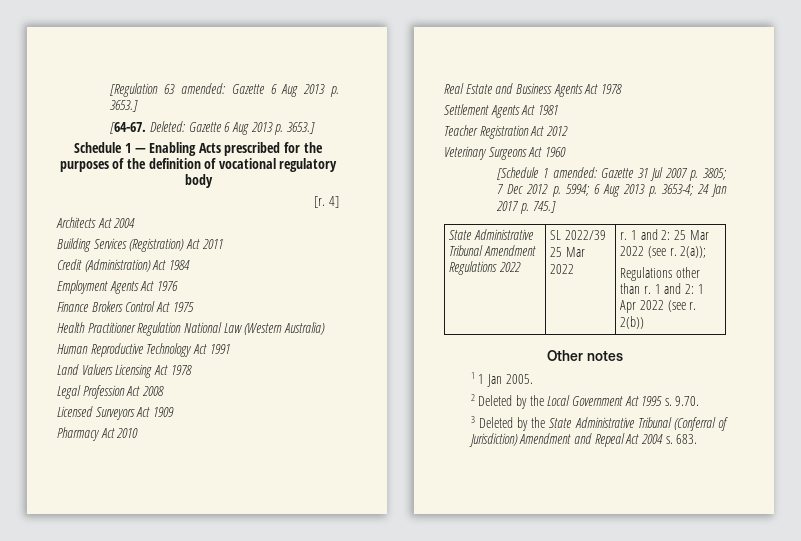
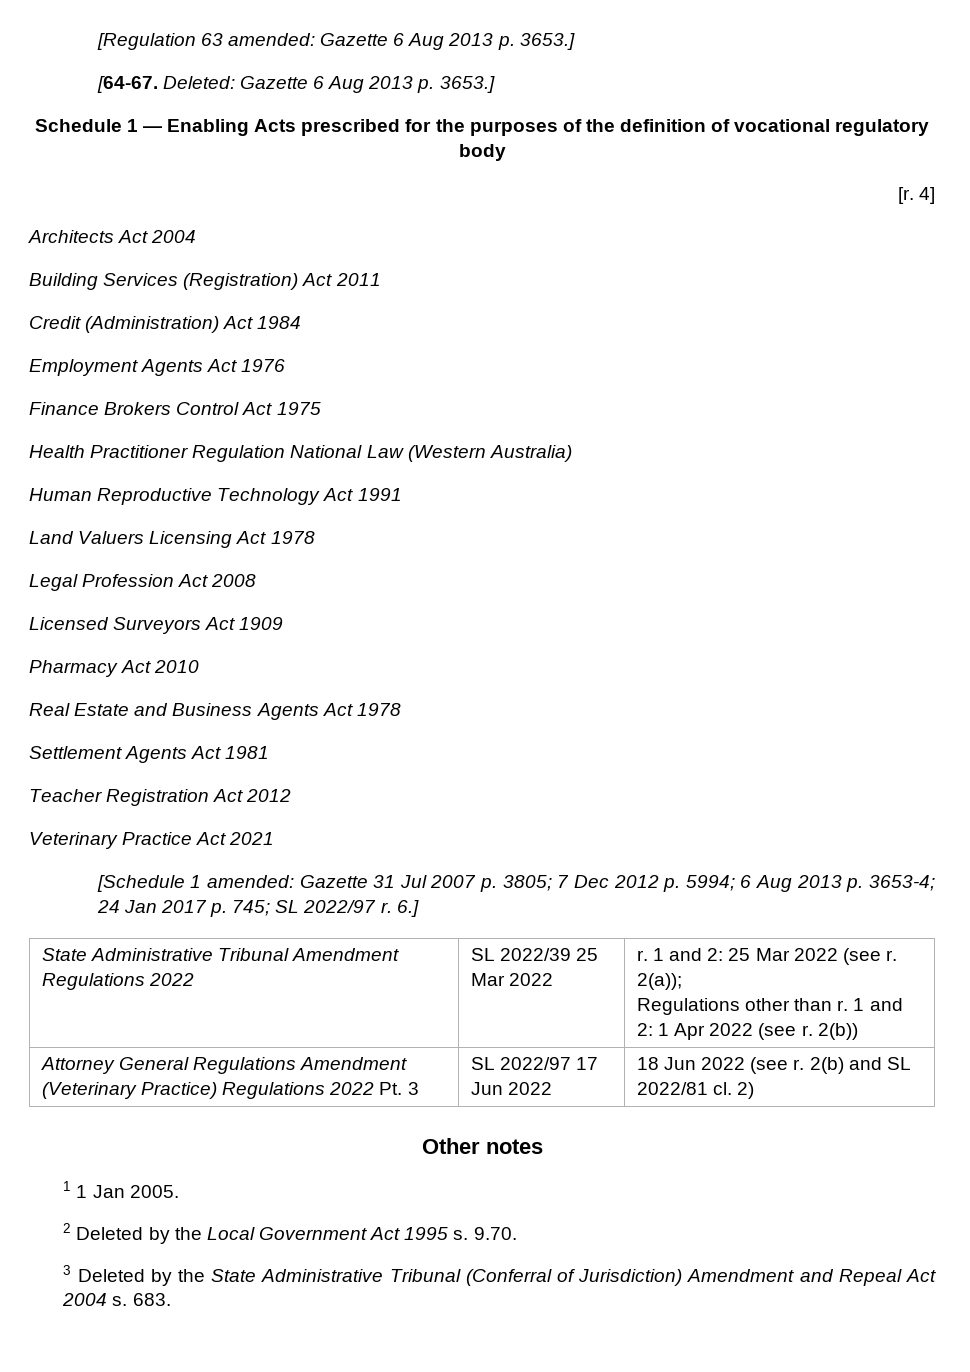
- Veterinary Surgeons Act 1960
+ Veterinary Practice Act 2021
- [Schedule 1 amended: Gazette 31 Jul 2007 p. 3805; 7 Dec 2012 p. 5994; 6 Aug 2013 p. 3653-4; 24 Jan 2017 p. 745.]
+ [Schedule 1 amended: Gazette 31 Jul 2007 p. 3805; 7 Dec 2012 p. 5994; 6 Aug 2013 p. 3653-4; 24 Jan 2017 p. 745; SL 2022/97 r. 6.]
+ Attorney General Regulations Amendment (Veterinary Practice) Regulations 2022 Pt. 3 | SL 2022/97 17 Jun 2022 | 18 Jun 2022 (see r. 2(b) and SL 2022/81 cl. 2)

